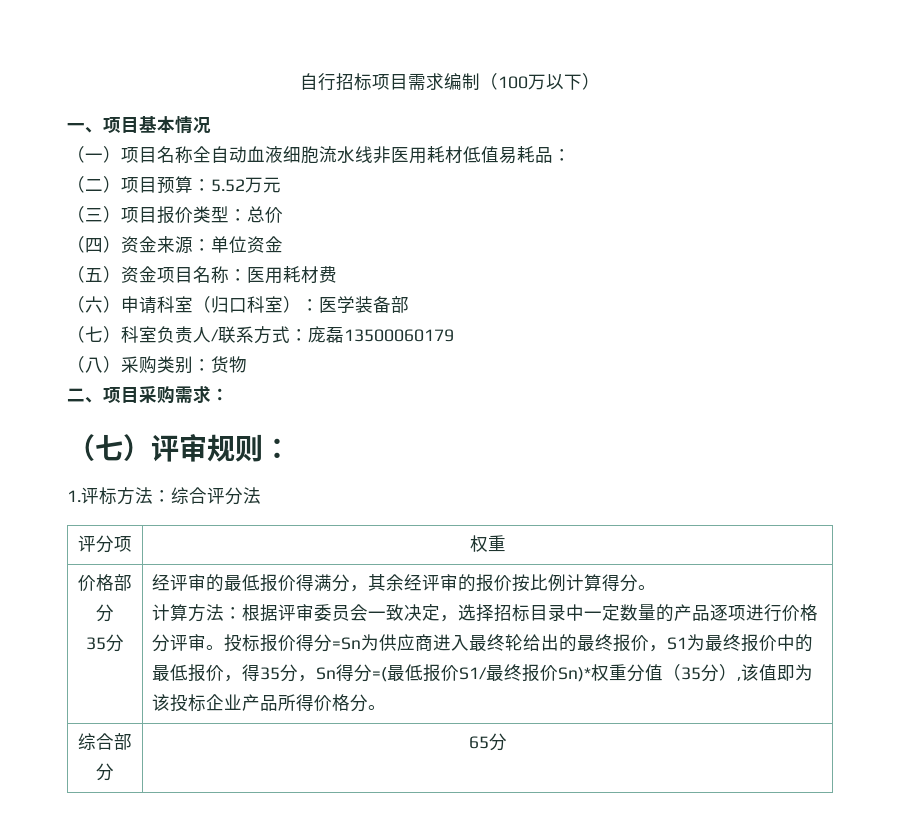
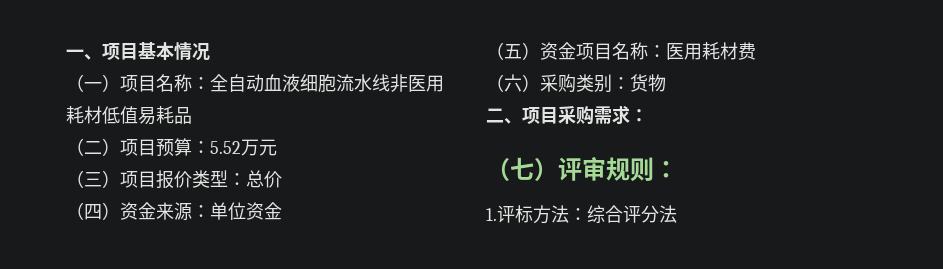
- 自行招标项目需求编制（100万以下）
- （一）项目名称全自动血液细胞流水线非医用耗材低值易耗品：
+ （一）项目名称：全自动血液细胞流水线非医用耗材低值易耗品
- （六）申请科室（归口科室）：医学装备部
- （七）科室负责人/联系方式：庞磊13500060179
- （八）采购类别：货物
+ （六）采购类别：货物
- 评分项 | 权重
- 价格部分
- 35分 | 经评审的最低报价得满分，其余经评审的报价按比例计算得分。
- 计算方法：根据评审委员会一致决定，选择招标目录中一定数量的产品逐项进行价格分评审。投标报价得分=Sn为供应商进入最终轮给出的最终报价，S1为最终报价中的最低报价，得35分，Sn得分=(最低报价S1/最终报价Sn)*权重分值（35分）,该值即为该投标企业产品所得价格分。
- 综合部分 | 65分

